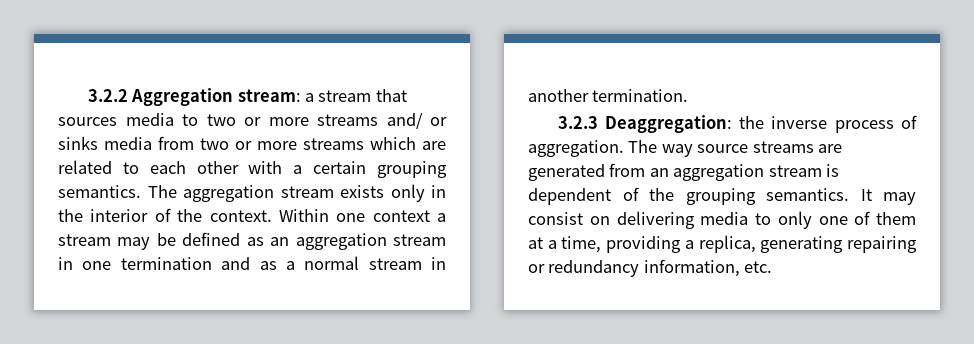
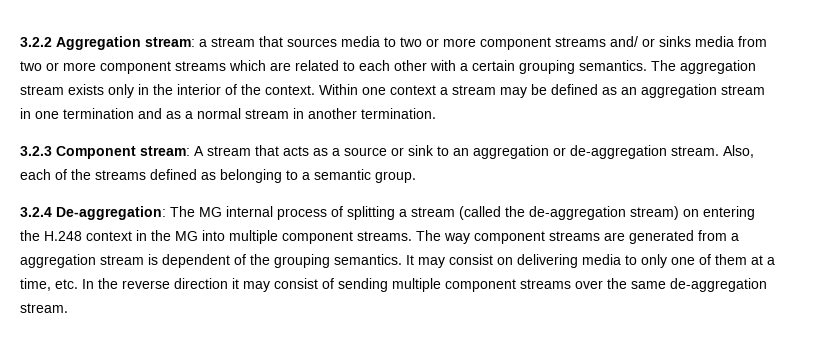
- 3.2.2 Aggregation stream: a stream that sources media to two or more streams and/ or sinks media from two or more streams which are related to each other with a certain grouping semantics.
+ 3.2.2 Aggregation stream: a stream that sources media to two or more component streams and/ or sinks media from two or more component streams which are related to each other with a certain grouping semantics.
- 3.2.3 Deaggregation: the inverse process of aggregation.
+ 3.2.3 Component stream: A stream that acts as a source or sink to an aggregation or de-aggregation stream. Also, each of the streams defined as belonging to a semantic group.
+ 3.2.4 De-aggregation: The MG internal process of splitting a stream (called the de-aggregation stream) on entering the H.248 context in the MG into multiple component streams.
- The way source streams are generated from an aggregation stream is dependent of the grouping semantics.
+ The way component streams are generated from a aggregation stream is dependent of the grouping semantics.
- It may consist on delivering media to only one of them at a time, providing a replica, generating repairing or redundancy information, etc.
+ It may consist on delivering media to only one of them at a time, etc. In the reverse direction it may consist of sending multiple component streams over the same de-aggregation stream.

